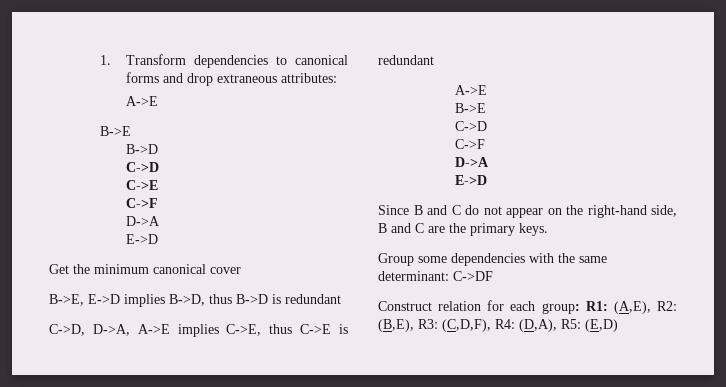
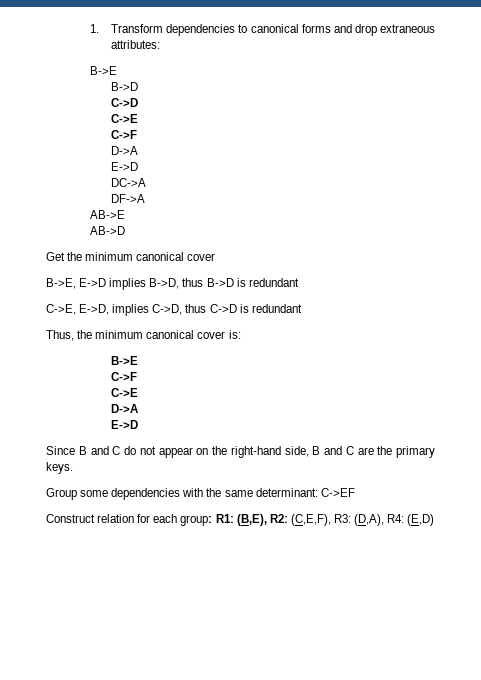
  1. Transform dependencies to canonical forms and drop extraneous attributes:
- A->E
+ DC->A
+ DF->A
+ AB->E
+ AB->D
- C->D, D->A, A->E implies C->E, thus C->E is redundant
- A->E
+ C->E, E->D, implies C->D, thus C->D is redundant
+ Thus, the minimum canonical cover is:
  B->E
- C->D
  C->F
+ C->E
- Group some dependencies with the same determinant: C->DF
+ Group some dependencies with the same determinant: C->EF
- Construct relation for each group: R1: (A,E), R2: (B,E), R3: (C,D,F), R4: (D,A), R5: (E,D)
+ Construct relation for each group: R1: (B,E), R2: (C,E,F), R3: (D,A), R4: (E,D)

